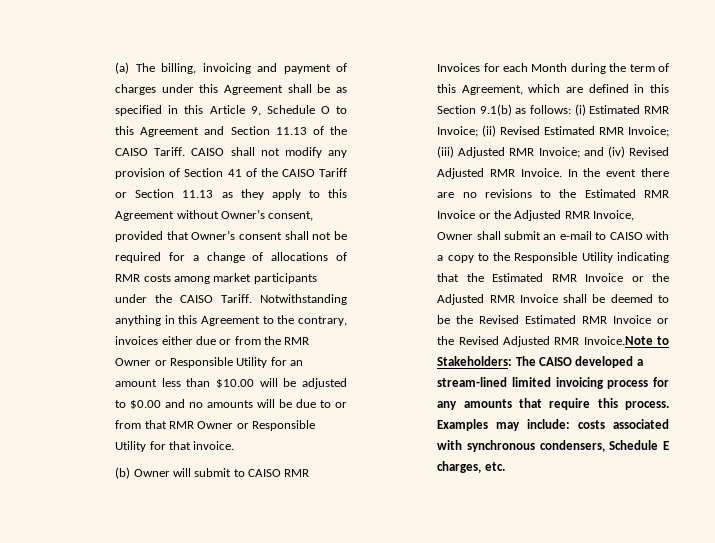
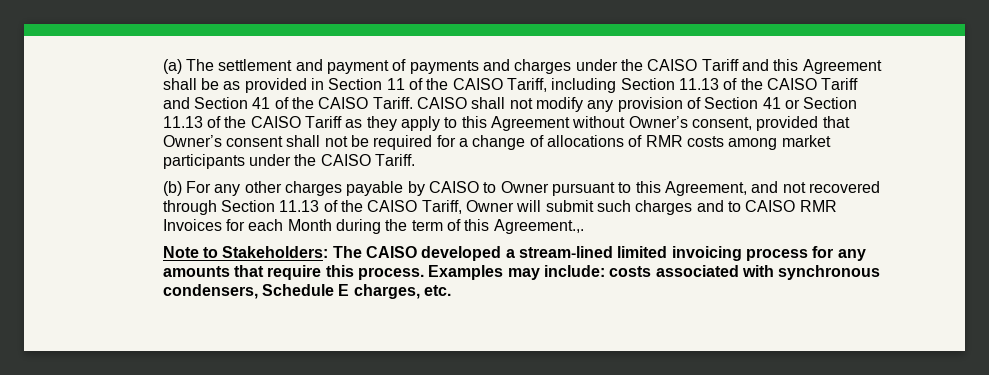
- (a) The billing, invoicing and payment of charges under this Agreement shall be as specified in this Article 9, Schedule O to this Agreement and Section 11.13 of the CAISO Tariff.
+ (a) The settlement and payment of payments and charges under the CAISO Tariff and this Agreement shall be as provided in Section 11 of the CAISO Tariff, including Section 11.13 of the CAISO Tariff and Section 41 of the CAISO Tariff.
- CAISO shall not modify any provision of Section 41 of the CAISO Tariff or Section 11.13 as they apply to this Agreement without Owner’s consent, provided that Owner’s consent shall not be required for a change of allocations of RMR costs among market participants under the CAISO Tariff. Notwithstanding anything in this Agreement to the contrary, invoices either due or from the RMR Owner or Responsible Utility for an amount less than $10.00 will be adjusted to $0.00 and no amounts will be due to or from that RMR Owner or Responsible Utility for that invoice.
- (b) Owner will submit to CAISO RMR Invoices for each Month during the term of this Agreement, which are defined in this Section 9.1(b) as follows: (i) Estimated RMR Invoice; (ii) Revised Estimated RMR Invoice; (iii) Adjusted RMR Invoice; and (iv) Revised Adjusted RMR Invoice. In the event there are no revisions to the Estimated RMR Invoice or the Adjusted RMR Invoice, Owner shall submit an e-mail to CAISO with a copy to the Responsible Utility indicating that the Estimated RMR Invoice or the Adjusted RMR Invoice shall be deemed to be the Revised Estimated RMR Invoice or the Revised Adjusted RMR Invoice.Note to Stakeholders:
+ CAISO shall not modify any provision of Section 41 or Section 11.13 of the CAISO Tariff as they apply to this Agreement without Owner’s consent, provided that Owner’s consent shall not be required for a change of allocations of RMR costs among market participants under the CAISO Tariff.
+ (b) For any other charges payable by CAISO to Owner pursuant to this Agreement, and not recovered through Section 11.13 of the CAISO Tariff, Owner will submit such charges and to CAISO RMR Invoices for each Month during the term of this Agreement.,.
+ Note to Stakeholders:

